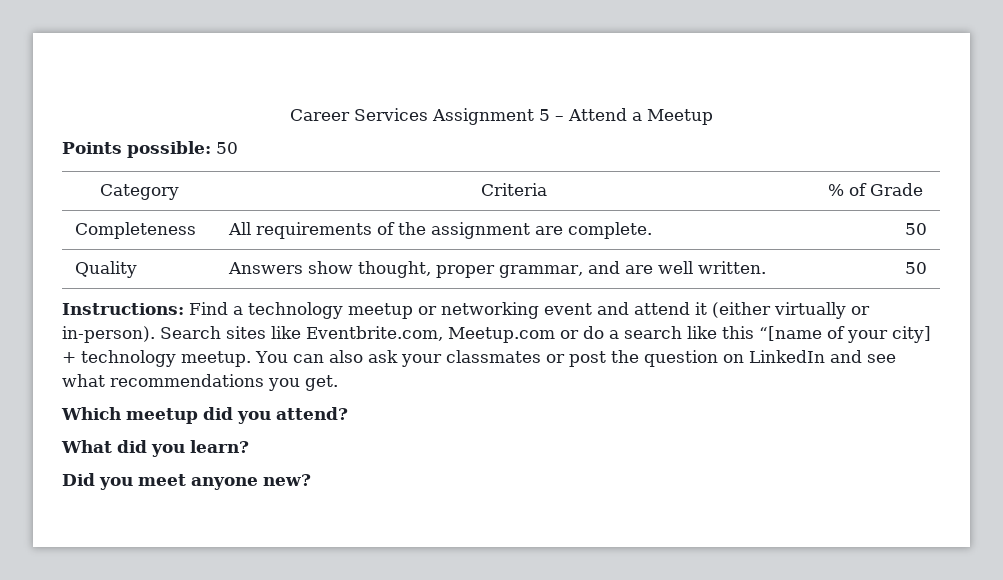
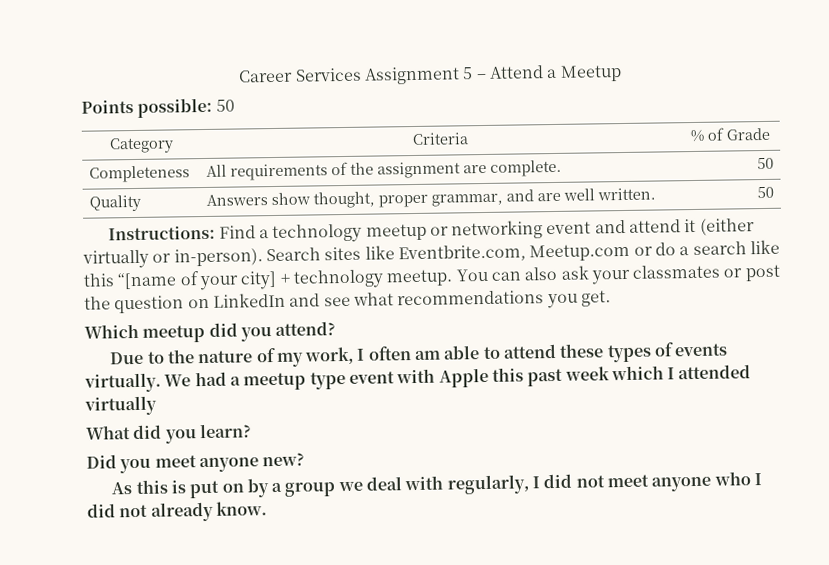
+ Due to the nature of my work, I often am able to attend these types of events virtually. We had a meetup type event with Apple this past week which I attended virtually
+ As this is put on by a group we deal with regularly, I did not meet anyone who I did not already know.

